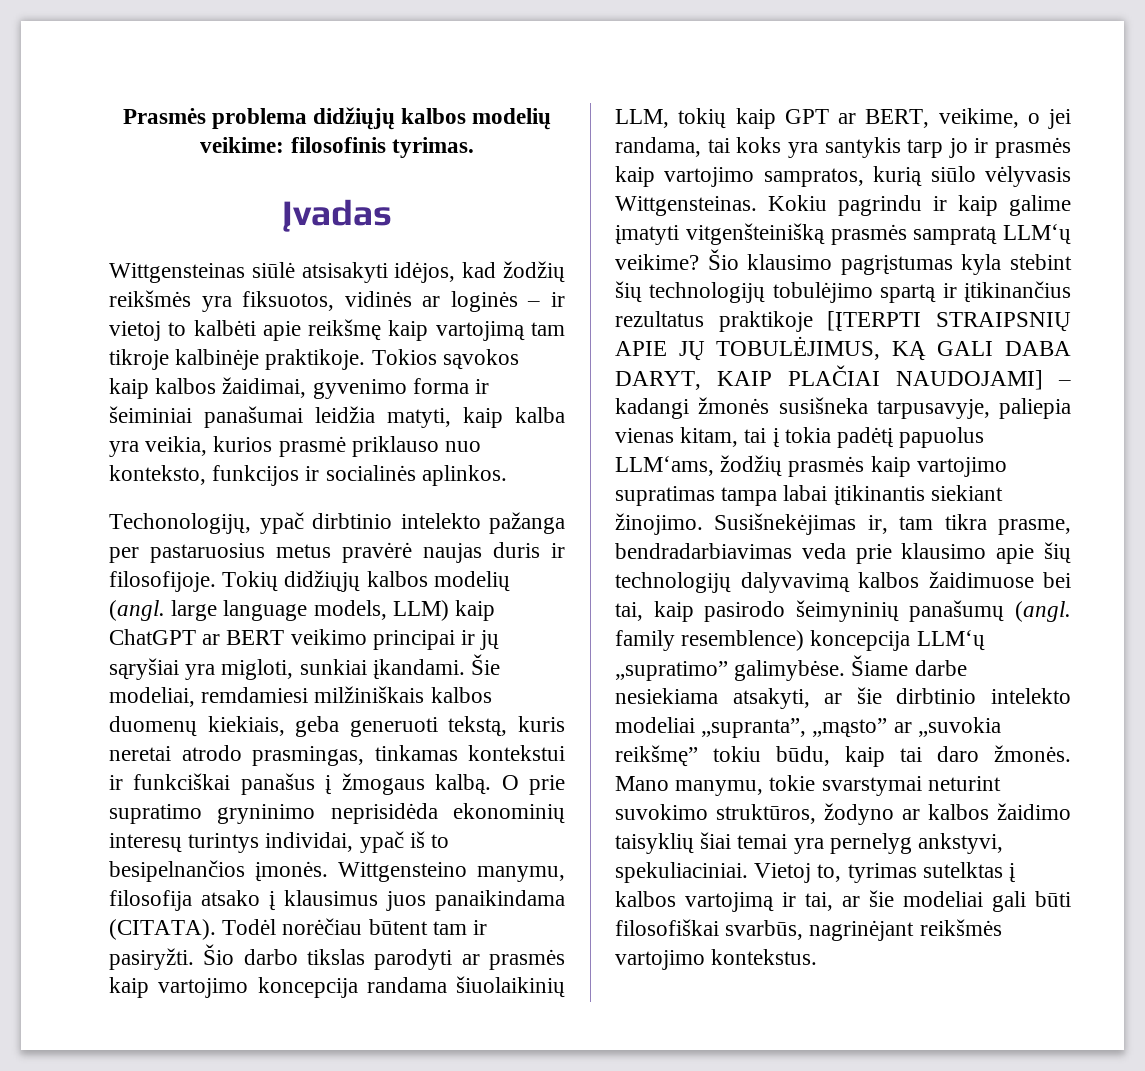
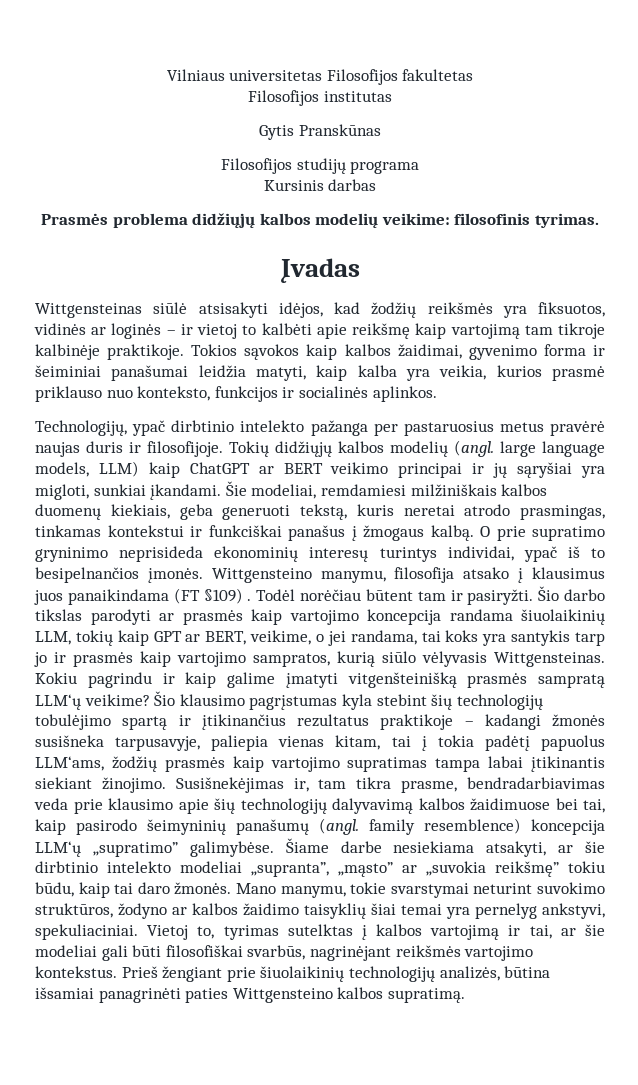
+ Vilniaus universitetas Filosofijos fakultetas
+ Filosofijos institutas
+ Gytis Pranskūnas
+ Filosofijos studijų programa
+ Kursinis darbas
- Techonologijų, ypač dirbtinio intelekto pažanga per pastaruosius metus pravėrė naujas duris ir filosofijoje.
+ Technologijų, ypač dirbtinio intelekto pažanga per pastaruosius metus pravėrė naujas duris ir filosofijoje.
- O prie supratimo gryninimo neprisidėda ekonominių interesų turintys individai, ypač iš to besipelnančios įmonės.
+ O prie supratimo gryninimo neprisideda ekonominių interesų turintys individai, ypač iš to besipelnančios įmonės.
- Wittgensteino manymu, filosofija atsako į klausimus juos panaikindama (CITATA).
+ Wittgensteino manymu, filosofija atsako į klausimus juos panaikindama (FT §109) .
- Šio klausimo pagrįstumas kyla stebint šių technologijų tobulėjimo spartą ir įtikinančius rezultatus praktikoje [ĮTERPTI STRAIPSNIŲ APIE JŲ TOBULĖJIMUS, KĄ GALI DABA DARYT, KAIP PLAČIAI NAUDOJAMI] – kadangi žmonės susišneka tarpusavyje, paliepia vienas kitam, tai į tokia padėtį papuolus LLM‘ams, žodžių prasmės kaip vartojimo supratimas tampa labai įtikinantis siekiant žinojimo.
+ Šio klausimo pagrįstumas kyla stebint šių technologijų tobulėjimo spartą ir įtikinančius rezultatus praktikoje – kadangi žmonės susišneka tarpusavyje, paliepia vienas kitam, tai į tokia padėtį papuolus LLM‘ams, žodžių prasmės kaip vartojimo supratimas tampa labai įtikinantis siekiant žinojimo.
+ Prieš žengiant prie šiuolaikinių technologijų analizės, būtina išsamiai panagrinėti paties Wittgensteino kalbos supratimą.

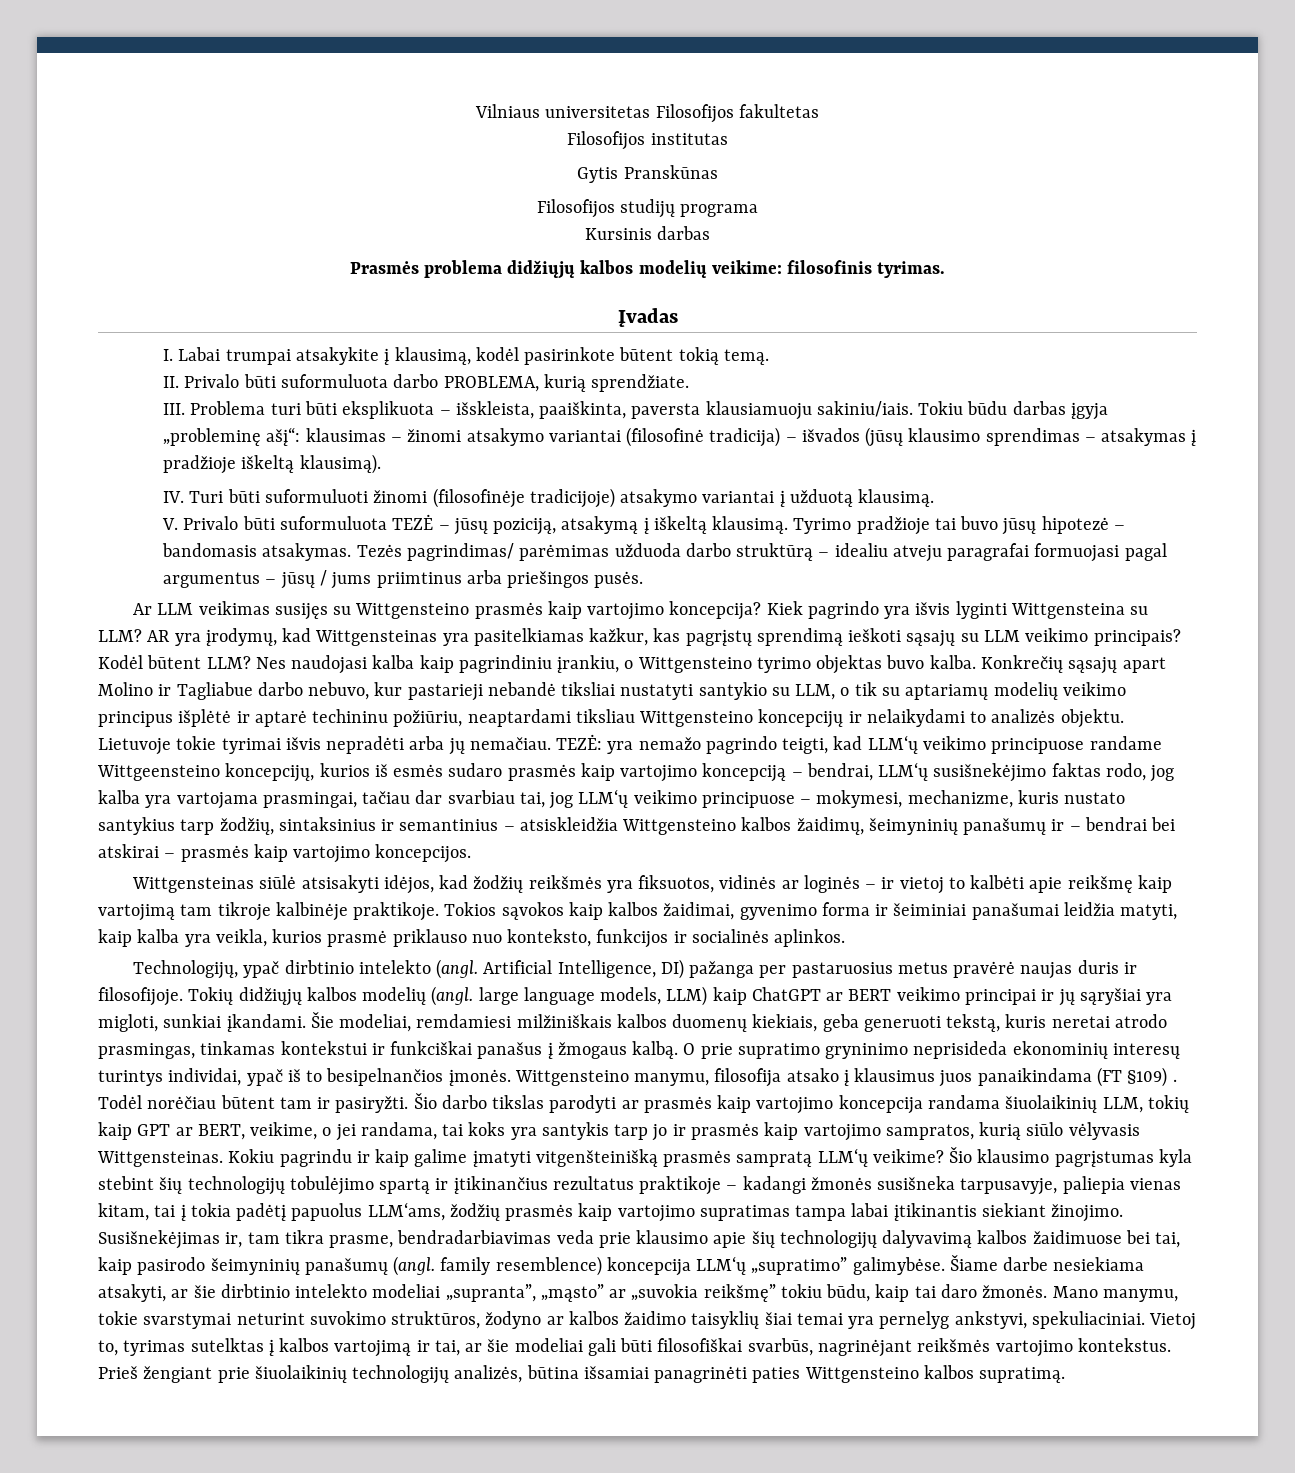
+ I. Labai trumpai atsakykite į klausimą, kodėl pasirinkote būtent tokią temą.
+ II. Privalo būti suformuluota darbo PROBLEMA, kurią sprendžiate.
+ III. Problema turi būti eksplikuota – išskleista, paaiškinta, paversta klausiamuoju sakiniu/iais. Tokiu būdu darbas įgyja „probleminę ašį“: klausimas – žinomi atsakymo variantai (filosofinė tradicija) – išvados (jūsų klausimo sprendimas – atsakymas į pradžioje iškeltą klausimą).
+ IV. Turi būti suformuluoti žinomi (filosofinėje tradicijoje) atsakymo variantai į užduotą klausimą.
+ V. Privalo būti suformuluota TEZĖ – jūsų poziciją, atsakymą į iškeltą klausimą. Tyrimo pradžioje tai buvo jūsų hipotezė – bandomasis atsakymas. Tezės pagrindimas/ parėmimas užduoda darbo struktūrą – idealiu atveju paragrafai formuojasi pagal argumentus – jūsų / jums priimtinus arba priešingos pusės.
+ Ar LLM veikimas susijęs su Wittgensteino prasmės kaip vartojimo koncepcija? Kiek pagrindo yra išvis lyginti Wittgensteina su LLM? AR yra įrodymų, kad Wittgensteinas yra pasitelkiamas kažkur, kas pagrįstų sprendimą ieškoti sąsajų su LLM veikimo principais? Kodėl būtent LLM? Nes naudojasi kalba kaip pagrindiniu įrankiu, o Wittgensteino tyrimo objektas buvo kalba. Konkrečių sąsajų apart Molino ir Tagliabue darbo nebuvo, kur pastarieji nebandė tiksliai nustatyti santykio su LLM, o tik su aptariamų modelių veikimo principus išplėtė ir aptarė techininu požiūriu, neaptardami tiksliau Wittgensteino koncepcijų ir nelaikydami to analizės objektu. Lietuvoje tokie tyrimai išvis nepradėti arba jų nemačiau. TEZĖ: yra nemažo pagrindo teigti, kad LLM‘ų veikimo principuose randame Wittgeensteino koncepcijų, kurios iš esmės sudaro prasmės kaip vartojimo koncepciją – bendrai, LLM‘ų susišnekėjimo faktas rodo, jog kalba yra vartojama prasmingai, tačiau dar svarbiau tai, jog LLM‘ų veikimo principuose – mokymesi, mechanizme, kuris nustato santykius tarp žodžių, sintaksinius ir semantinius – atsiskleidžia Wittgensteino kalbos žaidimų, šeimyninių panašumų ir – bendrai bei atskirai – prasmės kaip vartojimo koncepcijos.
- Tokios sąvokos kaip kalbos žaidimai, gyvenimo forma ir šeiminiai panašumai leidžia matyti, kaip kalba yra veikia, kurios prasmė priklauso nuo konteksto, funkcijos ir socialinės aplinkos.
+ Tokios sąvokos kaip kalbos žaidimai, gyvenimo forma ir šeiminiai panašumai leidžia matyti, kaip kalba yra veikla, kurios prasmė priklauso nuo konteksto, funkcijos ir socialinės aplinkos.
- Technologijų, ypač dirbtinio intelekto pažanga per pastaruosius metus pravėrė naujas duris ir filosofijoje.
+ Technologijų, ypač dirbtinio intelekto (angl. Artificial Intelligence, DI) pažanga per pastaruosius metus pravėrė naujas duris ir filosofijoje.

